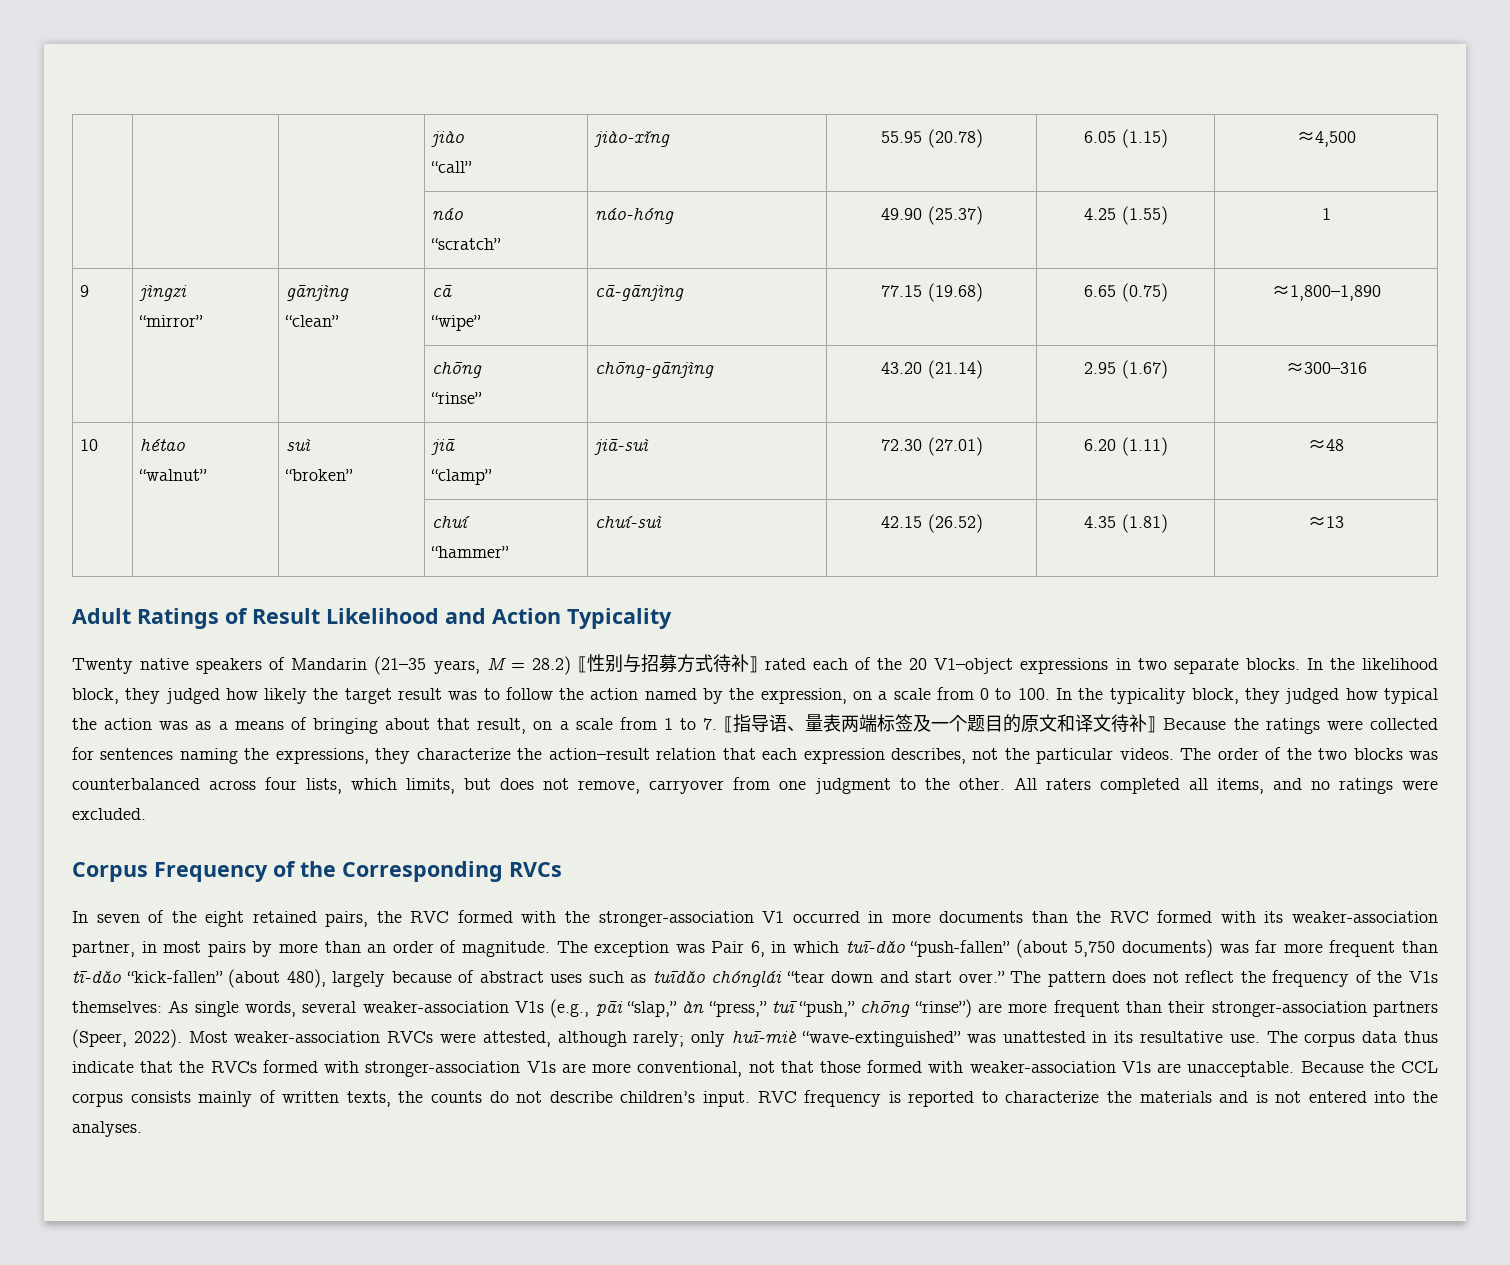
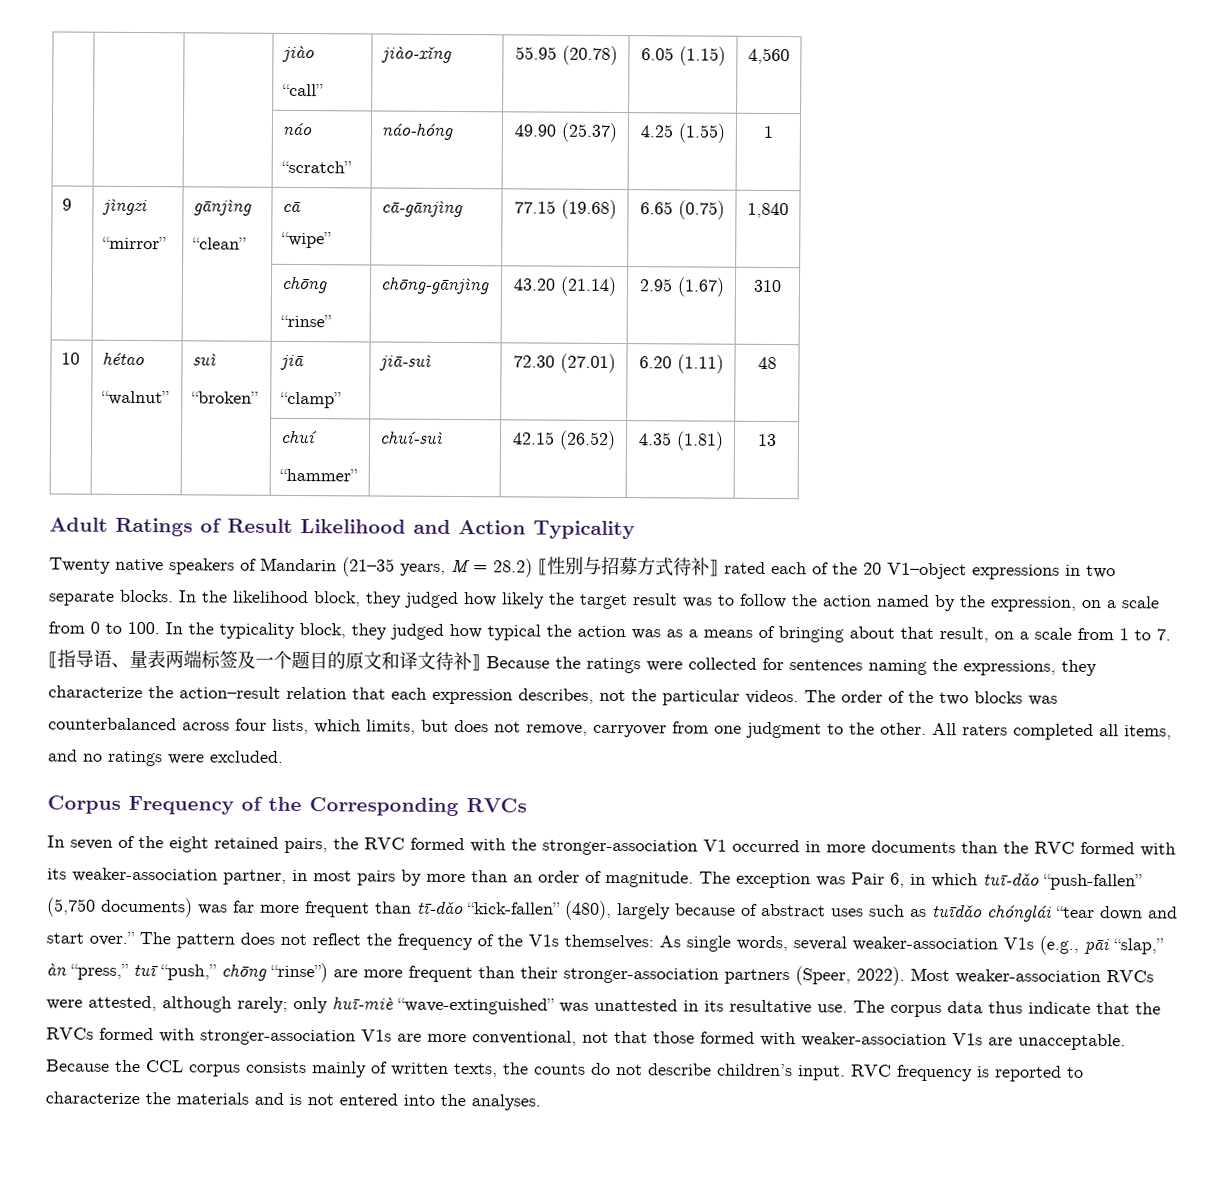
  | | | jiào
- “call” | jiào-xǐng | 55.95 (20.78) | 6.05 (1.15) | ≈4,500
+ “call” | jiào-xǐng | 55.95 (20.78) | 6.05 (1.15) | 4,560
  9 | jìngzi
  “mirror” | gānjìng
  “clean” | cā
- “wipe” | cā-gānjìng | 77.15 (19.68) | 6.65 (0.75) | ≈1,800–1,890
+ “wipe” | cā-gānjìng | 77.15 (19.68) | 6.65 (0.75) | 1,840
  | | | chōng
- “rinse” | chōng-gānjìng | 43.20 (21.14) | 2.95 (1.67) | ≈300–316
+ “rinse” | chōng-gānjìng | 43.20 (21.14) | 2.95 (1.67) | 310
  10 | hétao
  “walnut” | suì
  “broken” | jiā
- “clamp” | jiā-suì | 72.30 (27.01) | 6.20 (1.11) | ≈48
+ “clamp” | jiā-suì | 72.30 (27.01) | 6.20 (1.11) | 48
  | | | chuí
- “hammer” | chuí-suì | 42.15 (26.52) | 4.35 (1.81) | ≈13
+ “hammer” | chuí-suì | 42.15 (26.52) | 4.35 (1.81) | 13
- The exception was Pair 6, in which tuī-dǎo “push-fallen” (about 5,750 documents) was far more frequent than tī-dǎo “kick-fallen” (about 480), largely because of abstract uses such as tuīdǎo chónglái “tear down and start over.”
+ The exception was Pair 6, in which tuī-dǎo “push-fallen” (5,750 documents) was far more frequent than tī-dǎo “kick-fallen” (480), largely because of abstract uses such as tuīdǎo chónglái “tear down and start over.”

